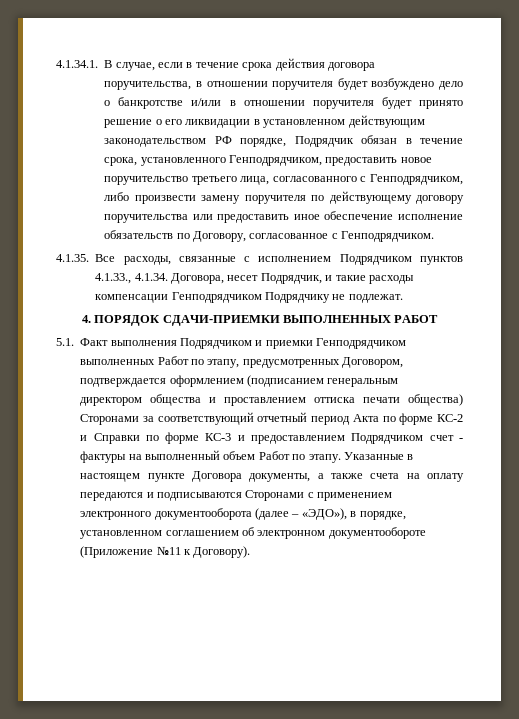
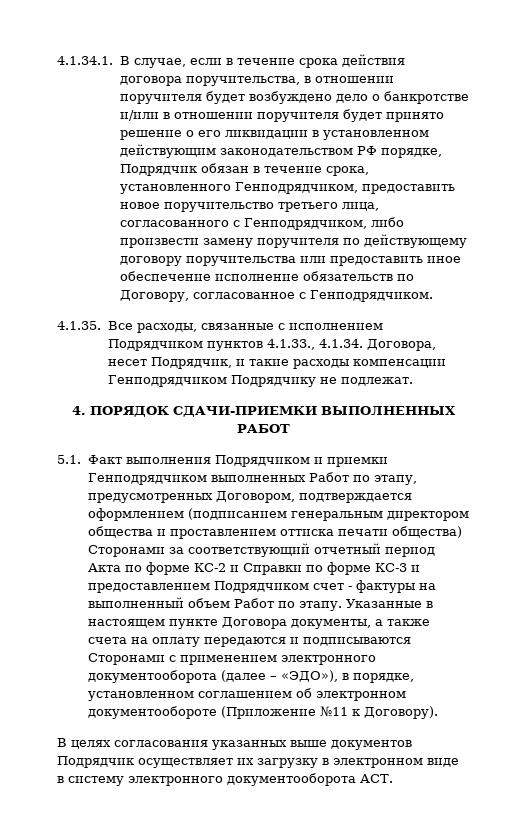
+ В целях согласования указанных выше документов Подрядчик осуществляет их загрузку в электронном виде в систему электронного документооборота АСТ.

